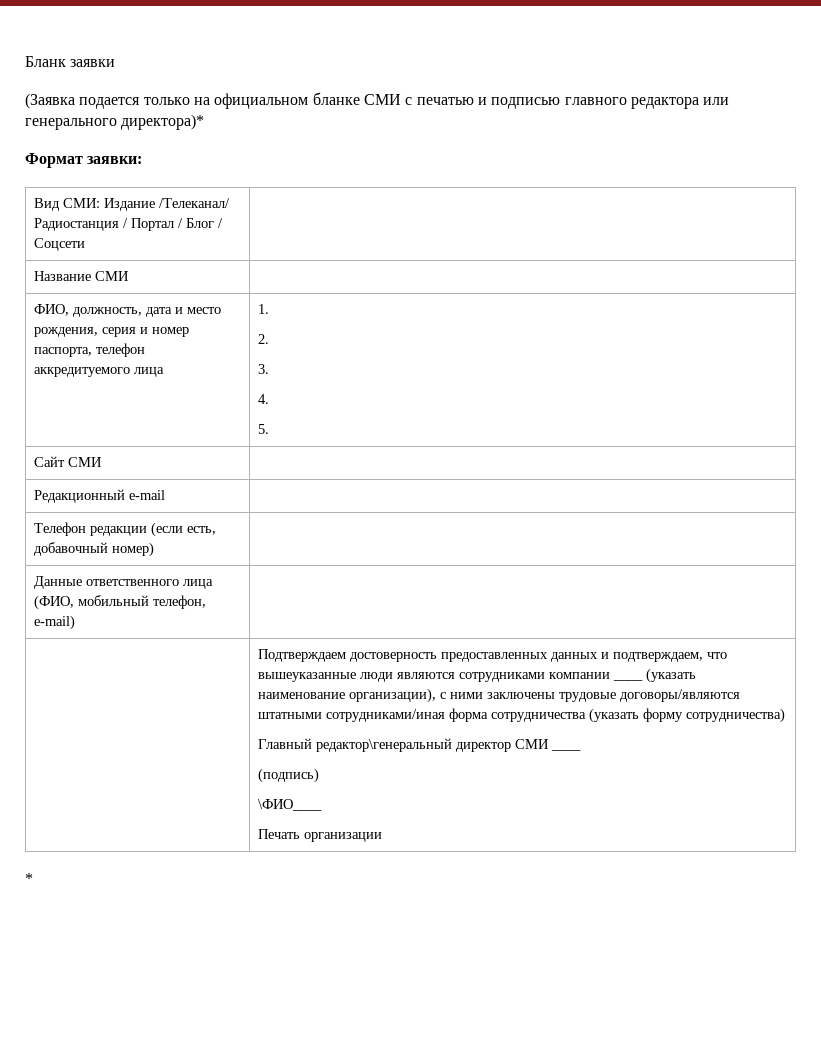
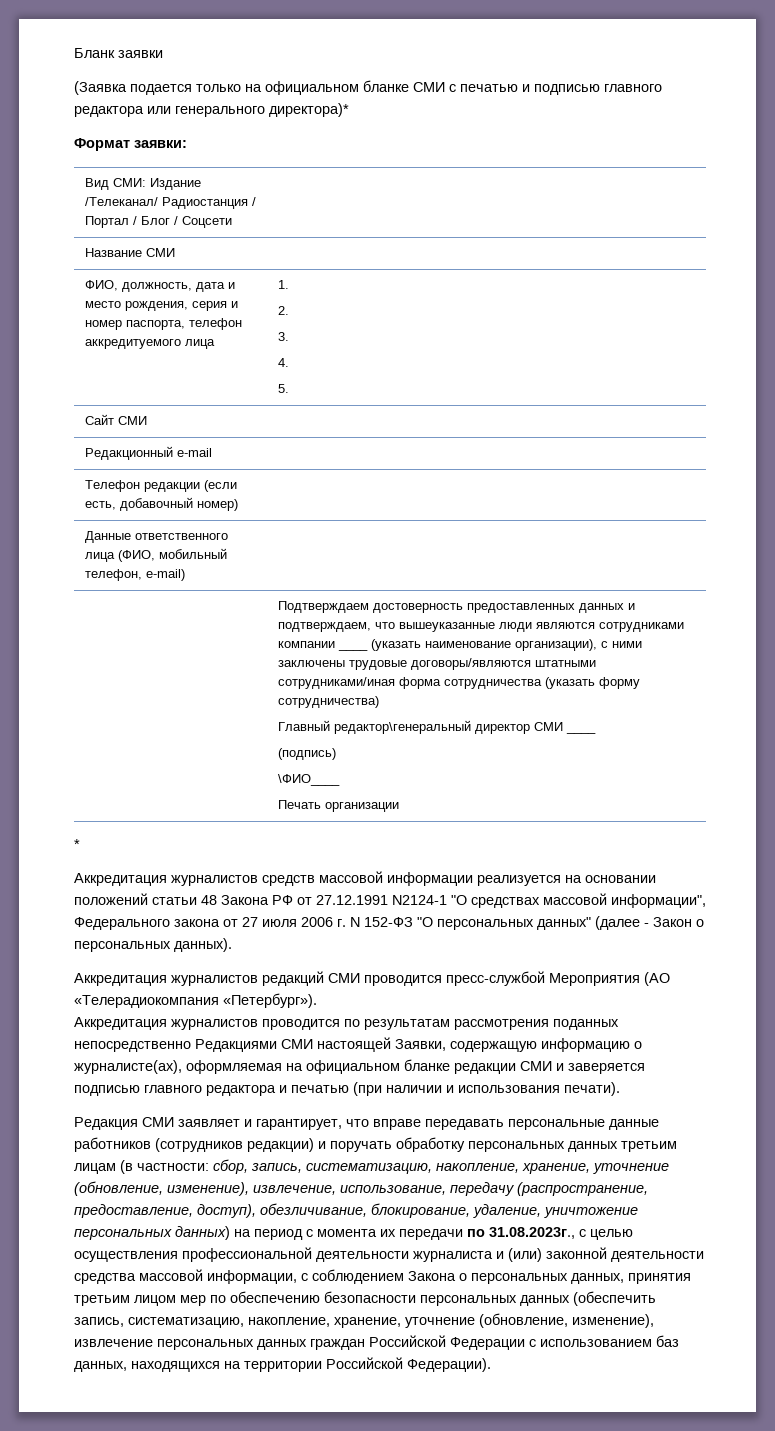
+ Аккредитация журналистов средств массовой информации реализуется на основании положений статьи 48 Закона РФ от 27.12.1991 N2124-1 "О средствах массовой информации", Федерального закона от 27 июля 2006 г. N 152-ФЗ "О персональных данных" (далее - Закон о персональных данных).
+ Аккредитация журналистов редакций СМИ проводится пресс-службой Мероприятия (АО «Телерадиокомпания «Петербург»).
+ Аккредитация журналистов проводится по результатам рассмотрения поданных непосредственно Редакциями СМИ настоящей Заявки, содержащую информацию о журналисте(ах), оформляемая на официальном бланке редакции СМИ и заверяется подписью главного редактора и печатью (при наличии и использования печати).
+ Редакция СМИ заявляет и гарантирует, что вправе передавать персональные данные работников (сотрудников редакции) и поручать обработку персональных данных третьим лицам (в частности: сбор, запись, систематизацию, накопление, хранение, уточнение (обновление, изменение), извлечение, использование, передачу (распространение, предоставление, доступ), обезличивание, блокирование, удаление, уничтожение персональных данных) на период с момента их передачи по 31.08.2023г., с целью осуществления профессиональной деятельности журналиста и (или) законной деятельности средства массовой информации, с соблюдением Закона о персональных данных, принятия третьим лицом мер по обеспечению безопасности персональных данных (обеспечить запись, систематизацию, накопление, хранение, уточнение (обновление, изменение), извлечение персональных данных граждан Российской Федерации с использованием баз данных, находящихся на территории Российской Федерации).

